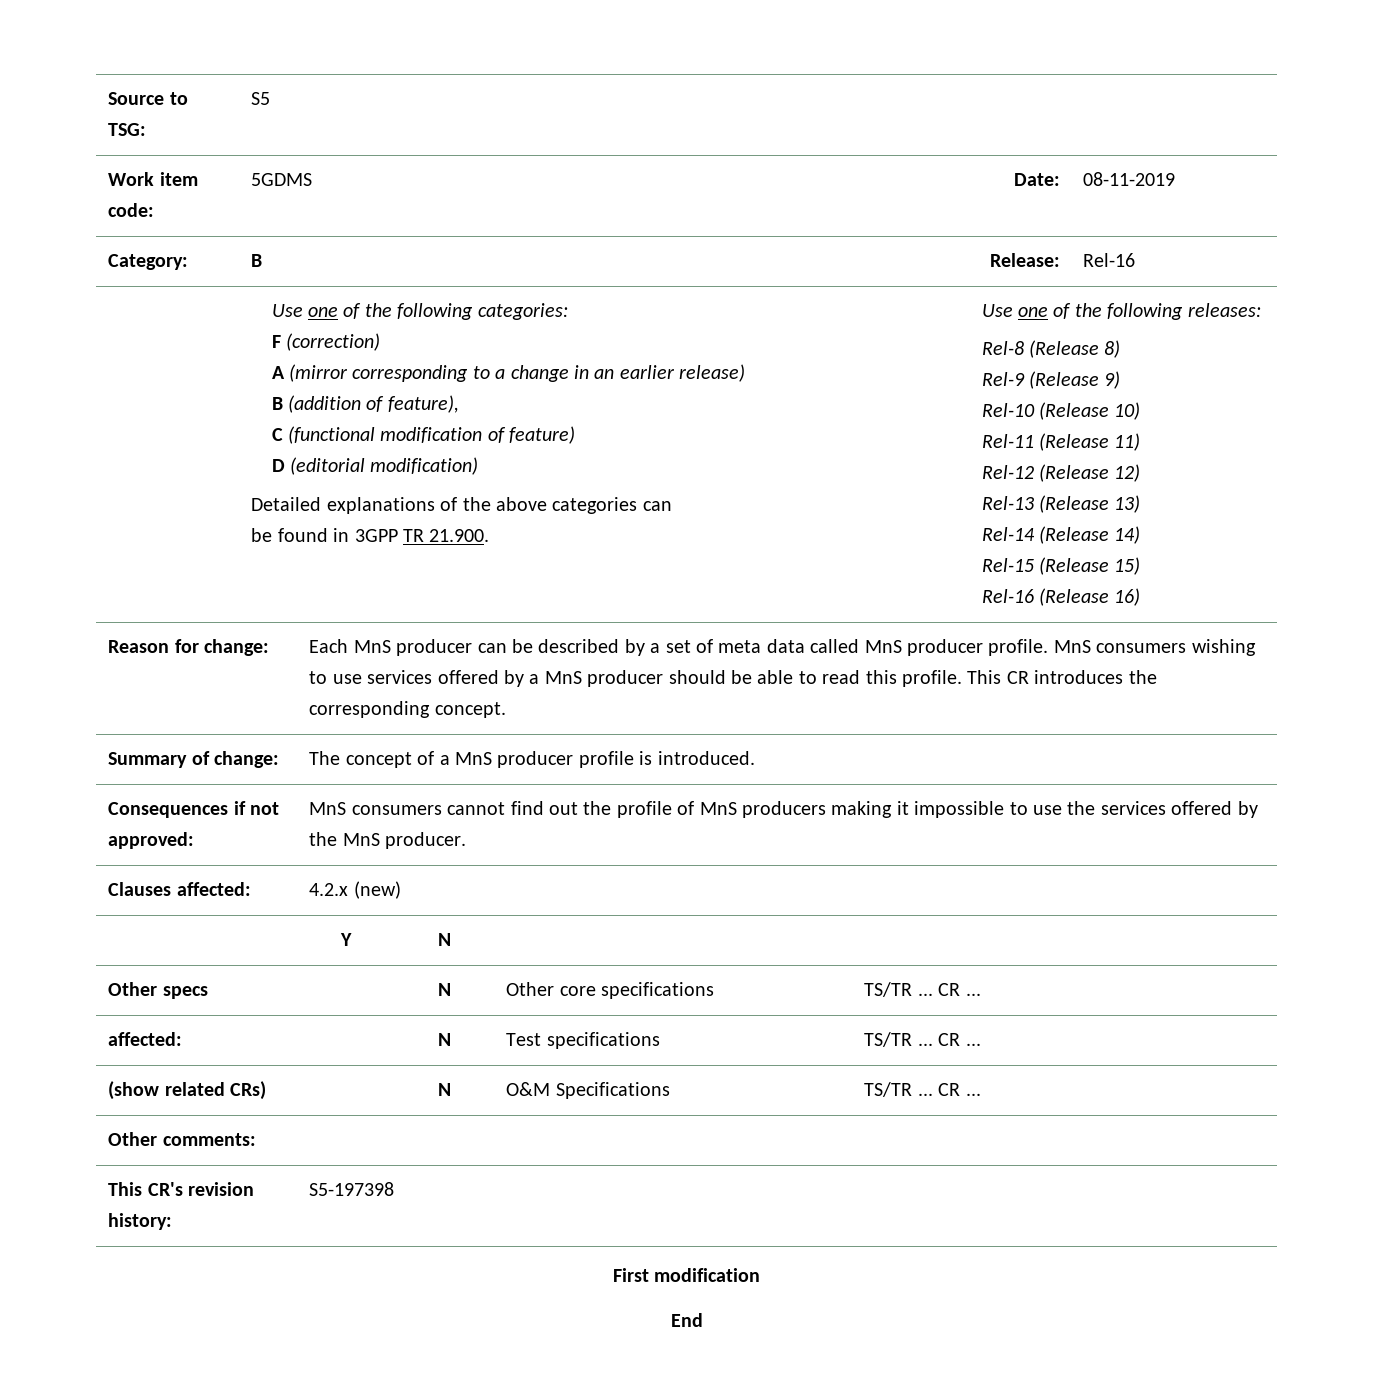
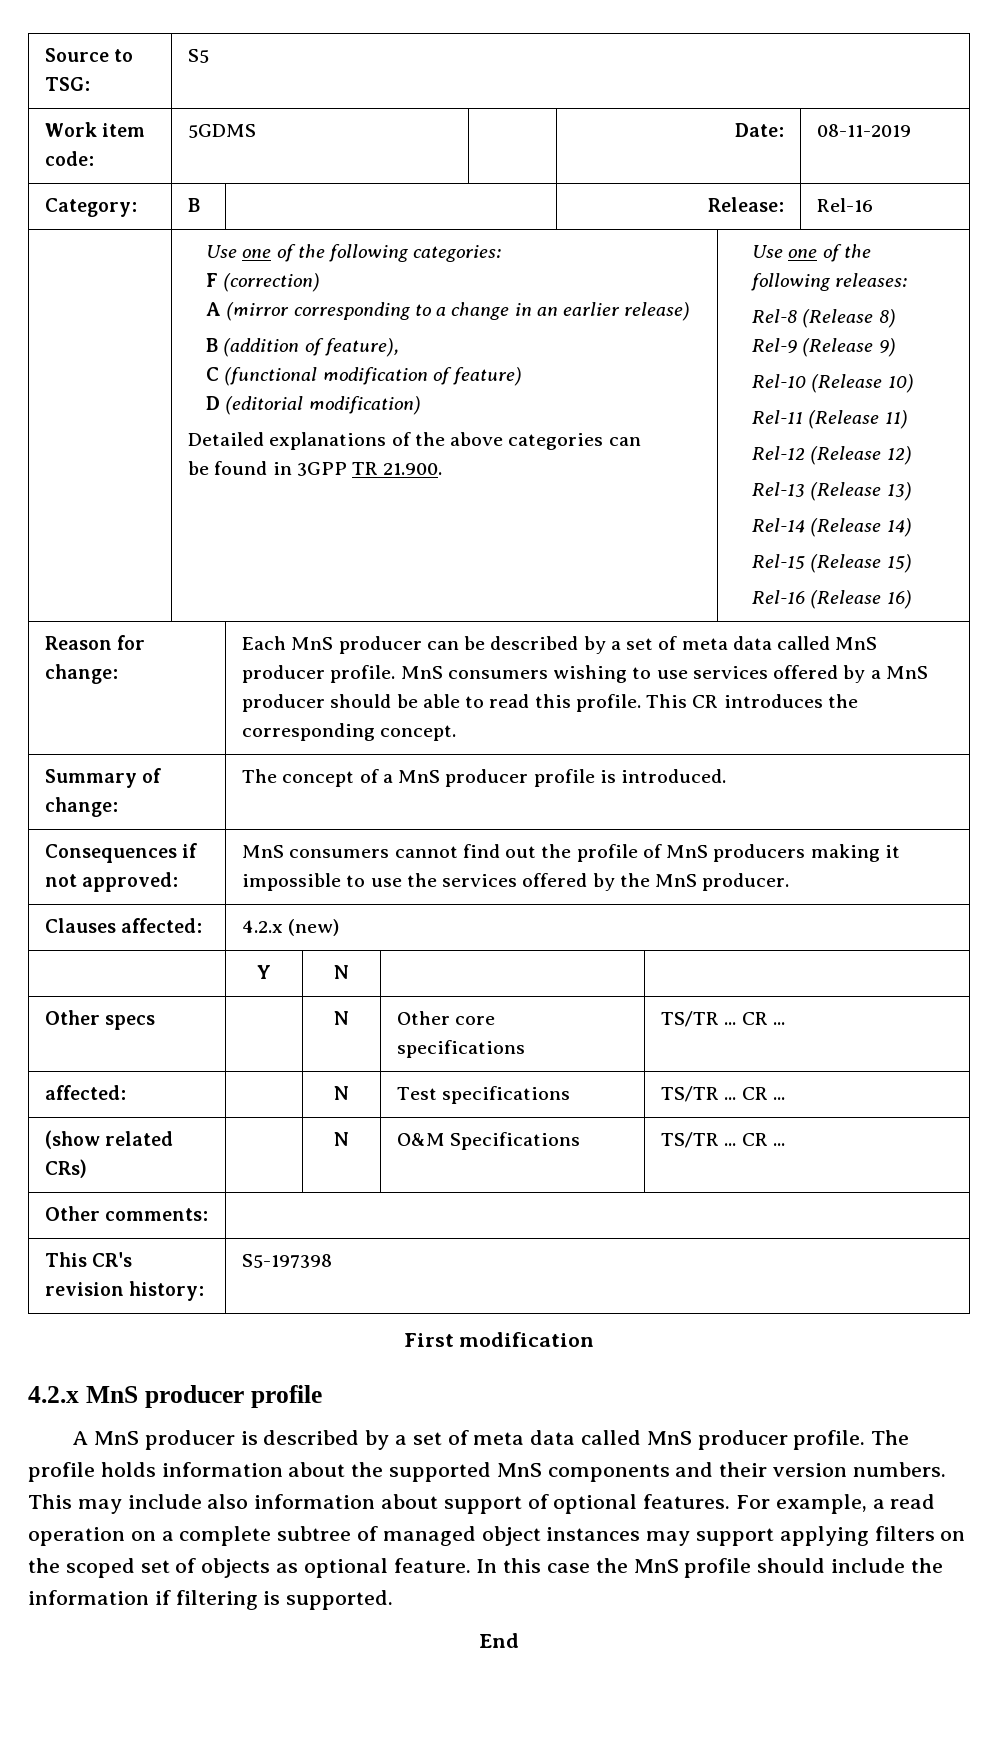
+ 4.2.x MnS producer profile
+ A MnS producer is described by a set of meta data called MnS producer profile. The profile holds information about the supported MnS components and their version numbers. This may include also information about support of optional features. For example, a read operation on a complete subtree of managed object instances may support applying filters on the scoped set of objects as optional feature. In this case the MnS profile should include the information if filtering is supported.

